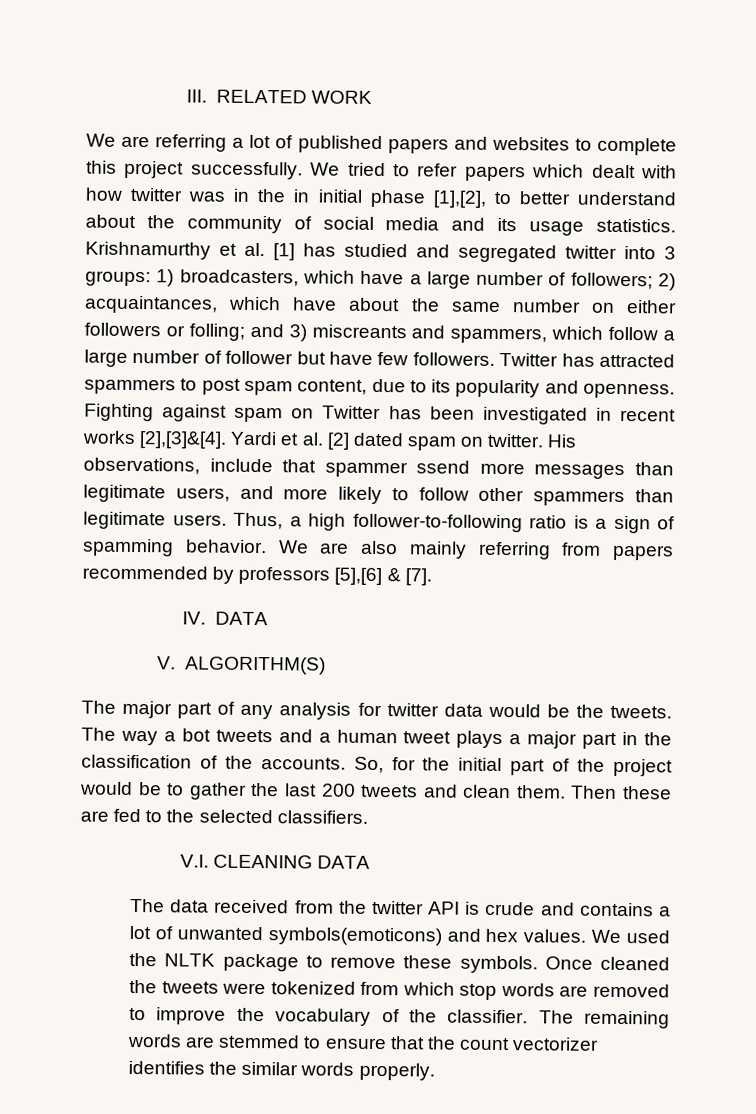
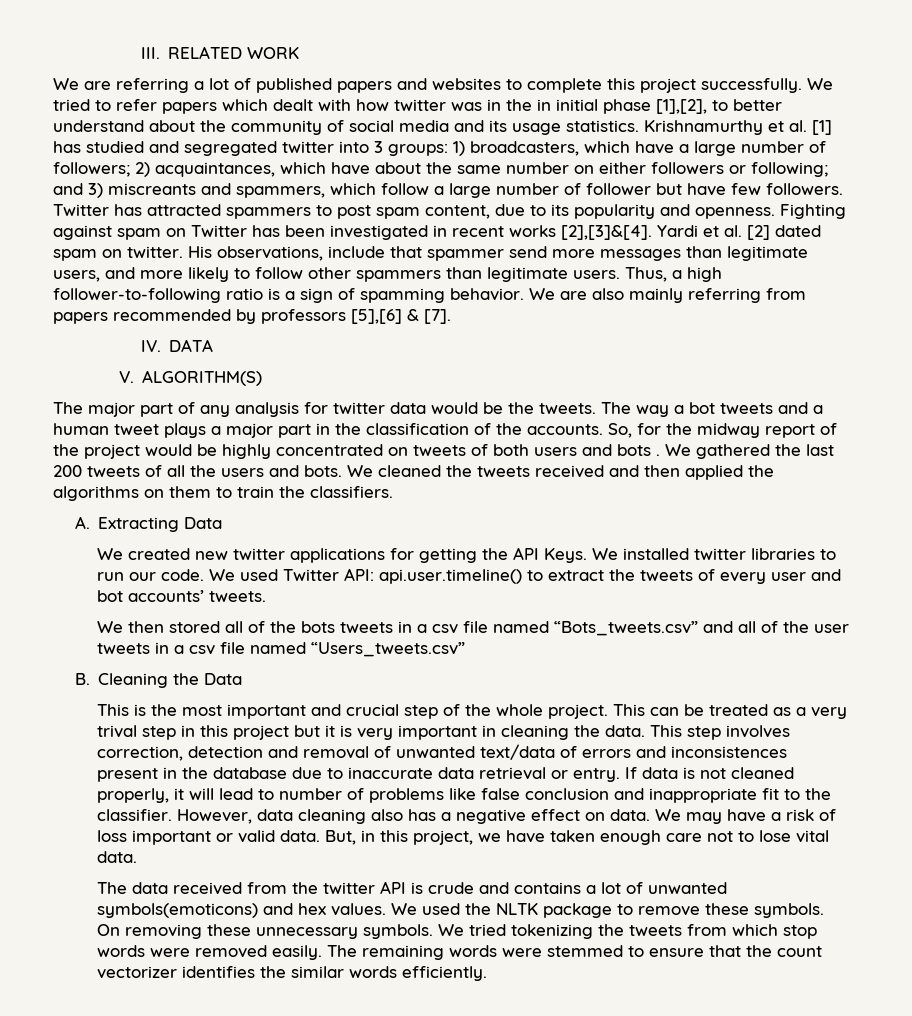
- Krishnamurthy et al. [1] has studied and segregated twitter into 3 groups: 1) broadcasters, which have a large number of followers; 2) acquaintances, which have about the same number on either followers or folling; and 3) miscreants and spammers, which follow a large number of follower but have few followers.
+ Krishnamurthy et al. [1] has studied and segregated twitter into 3 groups: 1) broadcasters, which have a large number of followers; 2) acquaintances, which have about the same number on either followers or following; and 3) miscreants and spammers, which follow a large number of follower but have few followers.
- His observations, include that spammer ssend more messages than legitimate users, and more likely to follow other spammers than legitimate users.
+ His observations, include that spammer send more messages than legitimate users, and more likely to follow other spammers than legitimate users.
- So, for the initial part of the project would be to gather the last 200 tweets and clean them. Then these are fed to the selected classifiers.
- V.I. CLEANING DATA
+ So, for the midway report of the project would be highly concentrated on tweets of both users and bots . We gathered the last 200 tweets of all the users and bots. We cleaned the tweets received and then applied the algorithms on them to train the classifiers.
+ A. Extracting Data
+ We created new twitter applications for getting the API Keys. We installed twitter libraries to run our code. We used Twitter API: api.user.timeline() to extract the tweets of every user and bot accounts’ tweets.
+ We then stored all of the bots tweets in a csv file named “Bots_tweets.csv” and all of the user tweets in a csv file named “Users_tweets.csv”
+ B. Cleaning the Data
+ This is the most important and crucial step of the whole project. This can be treated as a very trival step in this project but it is very important in cleaning the data. This step involves correction, detection and removal of unwanted text/data of errors and inconsistences present in the database due to inaccurate data retrieval or entry. If data is not cleaned properly, it will lead to number of problems like false conclusion and inappropriate fit to the classifier. However, data cleaning also has a negative effect on data. We may have a risk of loss important or valid data. But, in this project, we have taken enough care not to lose vital data.
- Once cleaned the tweets were tokenized from which stop words are removed to improve the vocabulary of the classifier.
+ On removing these unnecessary symbols. We tried tokenizing the tweets from which stop words were removed easily.
- The remaining words are stemmed to ensure that the count vectorizer identifies the similar words properly.
+ The remaining words were stemmed to ensure that the count vectorizer identifies the similar words efficiently.

